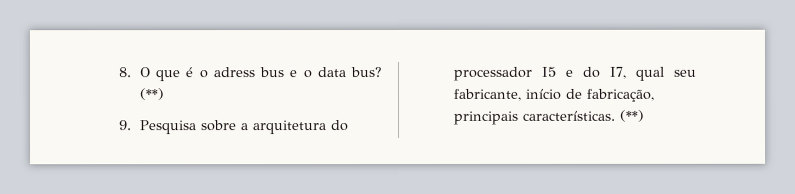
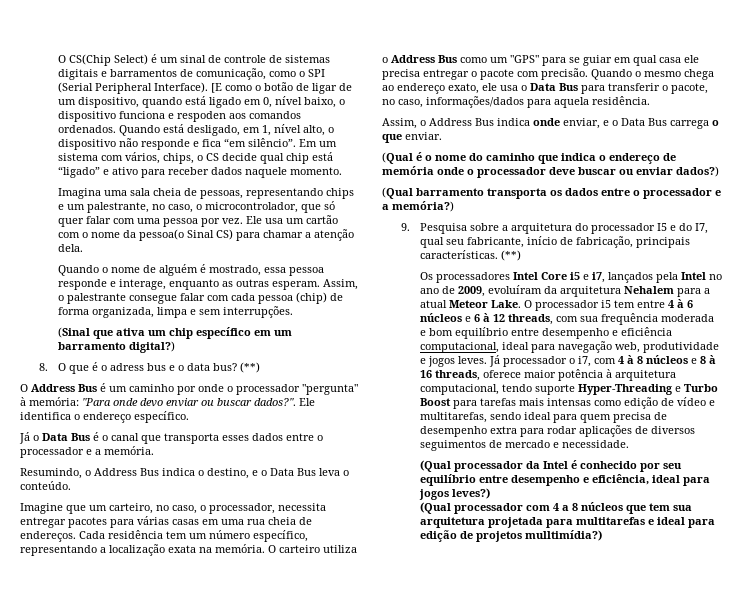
+ O CS(Chip Select) é um sinal de controle de sistemas digitais e barramentos de comunicação, como o SPI (Serial Peripheral Interface). [E como o botão de ligar de um dispositivo, quando está ligado em 0, nível baixo, o dispositivo funciona e respoden aos comandos ordenados. Quando está desligado, em 1, nível alto, o dispositivo não responde e fica “em silêncio”. Em um sistema com vários, chips, o CS decide qual chip está “ligado” e ativo para receber dados naquele momento.
+ Imagina uma sala cheia de pessoas, representando chips e um palestrante, no caso, o microcontrolador, que só quer falar com uma pessoa por vez. Ele usa um cartão com o nome da pessoa(o Sinal CS) para chamar a atenção dela.
+ Quando o nome de alguém é mostrado, essa pessoa responde e interage, enquanto as outras esperam. Assim, o palestrante consegue falar com cada pessoa (chip) de forma organizada, limpa e sem interrupções.
+ (Sinal que ativa um chip específico em um barramento digital?)
+ O Address Bus é um caminho por onde o processador "pergunta" à memória: "Para onde devo enviar ou buscar dados?". Ele identifica o endereço específico.
+ Já o Data Bus é o canal que transporta esses dados entre o processador e a memória.
+ Resumindo, o Address Bus indica o destino, e o Data Bus leva o conteúdo.
+ Imagine que um carteiro, no caso, o processador, necessita entregar pacotes para várias casas em uma rua cheia de endereços. Cada residência tem um número específico, representando a localização exata na memória. O carteiro utiliza o Address Bus como um "GPS" para se guiar em qual casa ele precisa entregar o pacote com precisão. Quando o mesmo chega ao endereço exato, ele usa o Data Bus para transferir o pacote, no caso, informações/dados para aquela residência.
+ Assim, o Address Bus indica onde enviar, e o Data Bus carrega o que enviar.
+ (Qual é o nome do caminho que indica o endereço de memória onde o processador deve buscar ou enviar dados?)
+ (Qual barramento transporta os dados entre o processador e a memória?)
+ Os processadores Intel Core i5 e i7, lançados pela Intel no ano de 2009, evoluíram da arquitetura Nehalem para a atual Meteor Lake. O processador i5 tem entre 4 à 6 núcleos e 6 à 12 threads, com sua frequência moderada e bom equilíbrio entre desempenho e eficiência computacional, ideal para navegação web, produtividade e jogos leves. Já processador o i7, com 4 à 8 núcleos e 8 à 16 threads, oferece maior potência à arquitetura computacional, tendo suporte Hyper-Threading e Turbo Boost para tarefas mais intensas como edição de vídeo e multitarefas, sendo ideal para quem precisa de desempenho extra para rodar aplicações de diversos seguimentos de mercado e necessidade.
+ (Qual processador da Intel é conhecido por seu equilíbrio entre desempenho e eficiência, ideal para jogos leves?)
+ (Qual processador com 4 a 8 núcleos que tem sua arquitetura projetada para multitarefas e ideal para edição de projetos mulltimídia?)

